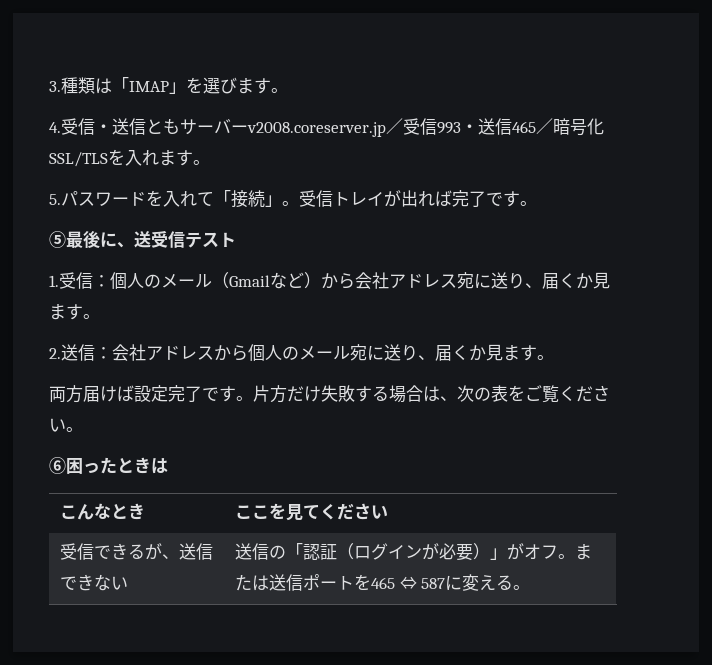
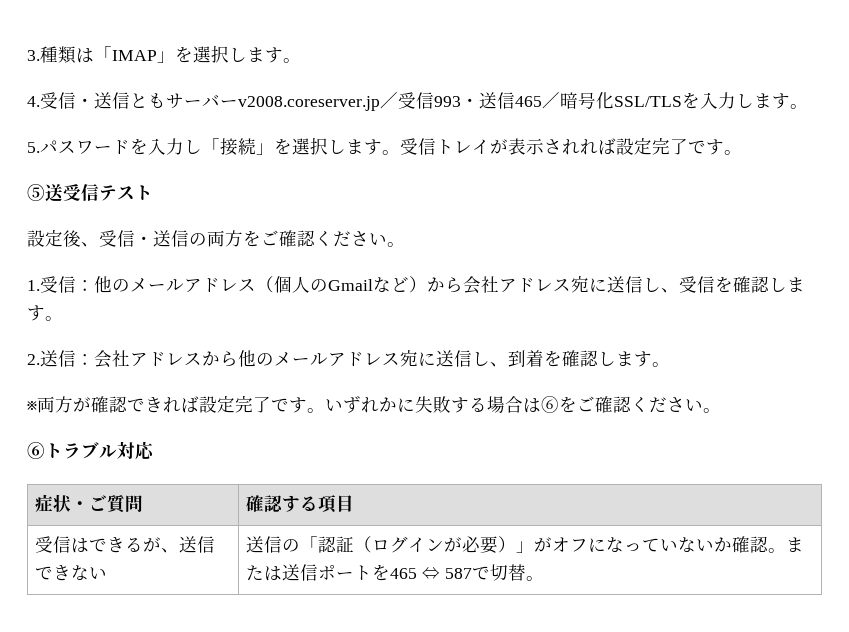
- 3.種類は「IMAP」を選びます。
+ 3.種類は「IMAP」を選択します。
- 4.受信・送信ともサーバーv2008.coreserver.jp／受信993・送信465／暗号化SSL/TLSを入れます。
+ 4.受信・送信ともサーバーv2008.coreserver.jp／受信993・送信465／暗号化SSL/TLSを入力します。
- 5.パスワードを入れて「接続」。
+ 5.パスワードを入力し「接続」を選択します。
- 受信トレイが出れば完了です。
+ 受信トレイが表示されれば設定完了です。
- ⑤最後に、送受信テスト
+ ⑤送受信テスト
+ 設定後、受信・送信の両方をご確認ください。
- 1.受信：個人のメール（Gmailなど）から会社アドレス宛に送り、届くか見ます。
+ 1.受信：他のメールアドレス（個人のGmailなど）から会社アドレス宛に送信し、受信を確認します。
- 2.送信：会社アドレスから個人のメール宛に送り、届くか見ます。
- 両方届けば設定完了です。片方だけ失敗する場合は、次の表をご覧ください。
+ 2.送信：会社アドレスから他のメールアドレス宛に送信し、到着を確認します。
+ ※両方が確認できれば設定完了です。いずれかに失敗する場合は⑥をご確認ください。
- ⑥困ったときは
- こんなとき | ここを見てください
- 受信できるが、送信できない | 送信の「認証（ログインが必要）」がオフ。または送信ポートを465 ⇔ 587に変える。
+ ⑥トラブル対応
+ 症状・ご質問 | 確認する項目
+ 受信はできるが、送信できない | 送信の「認証（ログインが必要）」がオフになっていないか確認。または送信ポートを465 ⇔ 587で切替。

